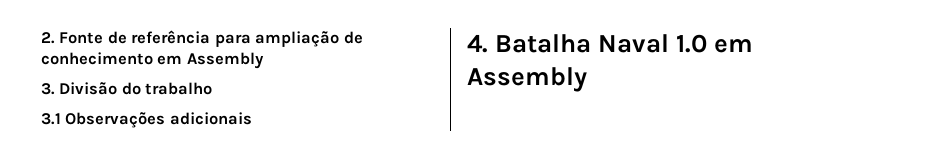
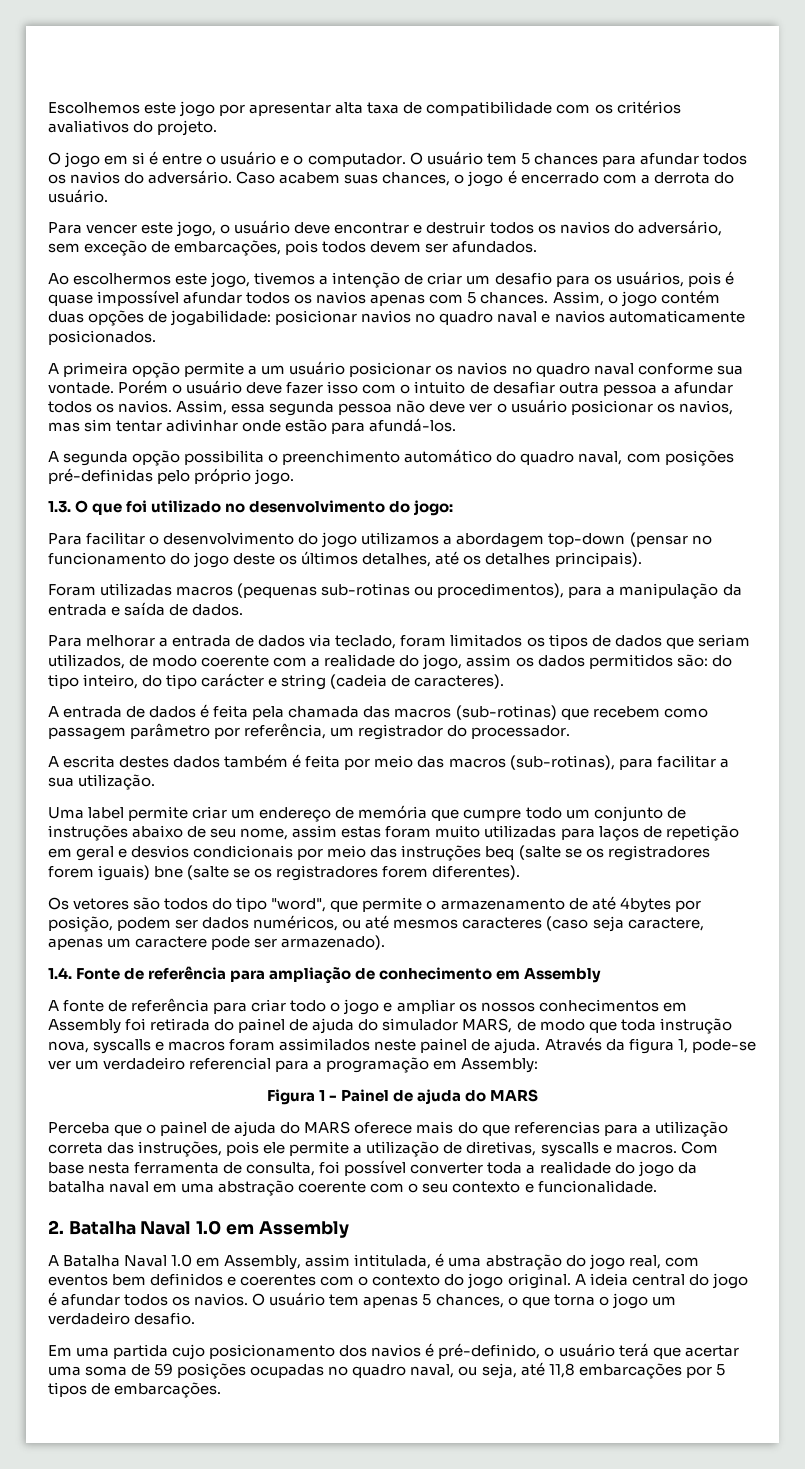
- 2. Fonte de referência para ampliação de conhecimento em Assembly
+ Escolhemos este jogo por apresentar alta taxa de compatibilidade com os critérios avaliativos do projeto.
+ O jogo em si é entre o usuário e o computador. O usuário tem 5 chances para afundar todos os navios do adversário. Caso acabem suas chances, o jogo é encerrado com a derrota do usuário.
+ Para vencer este jogo, o usuário deve encontrar e destruir todos os navios do adversário, sem exceção de embarcações, pois todos devem ser afundados.
+ Ao escolhermos este jogo, tivemos a intenção de criar um desafio para os usuários, pois é quase impossível afundar todos os navios apenas com 5 chances. Assim, o jogo contém duas opções de jogabilidade: posicionar navios no quadro naval e navios automaticamente posicionados.
+ A primeira opção permite a um usuário posicionar os navios no quadro naval conforme sua vontade. Porém o usuário deve fazer isso com o intuito de desafiar outra pessoa a afundar todos os navios. Assim, essa segunda pessoa não deve ver o usuário posicionar os navios, mas sim tentar adivinhar onde estão para afundá-los.
+ A segunda opção possibilita o preenchimento automático do quadro naval, com posições pré-definidas pelo próprio jogo.
+ 1.3. O que foi utilizado no desenvolvimento do jogo:
+ Para facilitar o desenvolvimento do jogo utilizamos a abordagem top-down (pensar no funcionamento do jogo deste os últimos detalhes, até os detalhes principais).
+ Foram utilizadas macros (pequenas sub-rotinas ou procedimentos), para a manipulação da entrada e saída de dados.
+ Para melhorar a entrada de dados via teclado, foram limitados os tipos de dados que seriam utilizados, de modo coerente com a realidade do jogo, assim os dados permitidos são: do tipo inteiro, do tipo carácter e string (cadeia de caracteres).
+ A entrada de dados é feita pela chamada das macros (sub-rotinas) que recebem como passagem parâmetro por referência, um registrador do processador.
+ A escrita destes dados também é feita por meio das macros (sub-rotinas), para facilitar a sua utilização.
+ Uma label permite criar um endereço de memória que cumpre todo um conjunto de instruções abaixo de seu nome, assim estas foram muito utilizadas para laços de repetição em geral e desvios condicionais por meio das instruções beq (salte se os registradores forem iguais) bne (salte se os registradores forem diferentes).
+ Os vetores são todos do tipo "word", que permite o armazenamento de até 4bytes por posição, podem ser dados numéricos, ou até mesmos caracteres (caso seja caractere, apenas um caractere pode ser armazenado).
+ 1.4. Fonte de referência para ampliação de conhecimento em Assembly
- 3. Divisão do trabalho
- 3.1 Observações adicionais
- 4. Batalha Naval 1.0 em Assembly
+ A fonte de referência para criar todo o jogo e ampliar os nossos conhecimentos em Assembly foi retirada do painel de ajuda do simulador MARS, de modo que toda instrução nova, syscalls e macros foram assimilados neste painel de ajuda. Através da figura 1, pode-se ver um verdadeiro referencial para a programação em Assembly:
+ Figura 1 - Painel de ajuda do MARS
+ Perceba que o painel de ajuda do MARS oferece mais do que referencias para a utilização correta das instruções, pois ele permite a utilização de diretivas, syscalls e macros. Com base nesta ferramenta de consulta, foi possível converter toda a realidade do jogo da batalha naval em uma abstração coerente com o seu contexto e funcionalidade.
+ 2. Batalha Naval 1.0 em Assembly
+ A Batalha Naval 1.0 em Assembly, assim intitulada, é uma abstração do jogo real, com eventos bem definidos e coerentes com o contexto do jogo original. A ideia central do jogo é afundar todos os navios. O usuário tem apenas 5 chances, o que torna o jogo um verdadeiro desafio.
+ Em uma partida cujo posicionamento dos navios é pré-definido, o usuário terá que acertar uma soma de 59 posições ocupadas no quadro naval, ou seja, até 11,8 embarcações por 5 tipos de embarcações.

